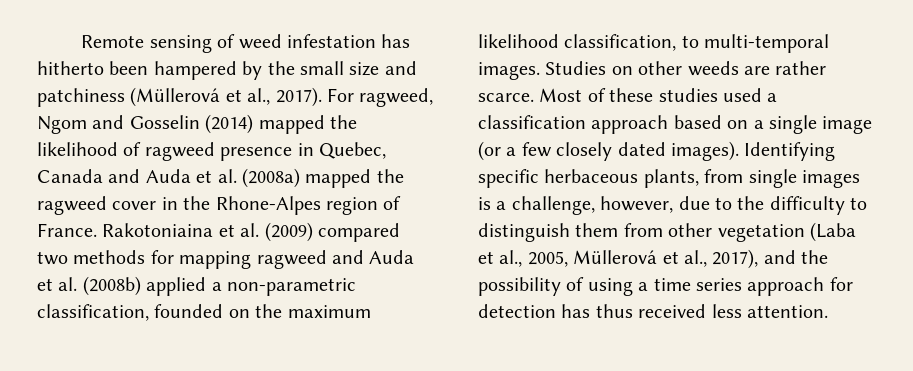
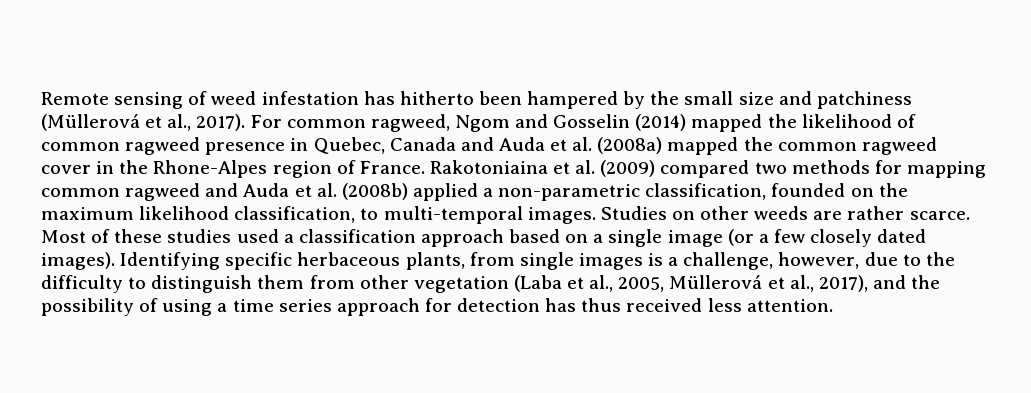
- For ragweed, Ngom and Gosselin (2014) mapped the likelihood of ragweed presence in Quebec, Canada and Auda et al. (2008a) mapped the ragweed cover in the Rhone-Alpes region of France.
+ For common ragweed, Ngom and Gosselin (2014) mapped the likelihood of common ragweed presence in Quebec, Canada and Auda et al. (2008a) mapped the common ragweed cover in the Rhone-Alpes region of France.
- Rakotoniaina et al. (2009) compared two methods for mapping ragweed and Auda et al. (2008b) applied a non-parametric classification, founded on the maximum likelihood classification, to multi-temporal images.
+ Rakotoniaina et al. (2009) compared two methods for mapping common ragweed and Auda et al. (2008b) applied a non-parametric classification, founded on the maximum likelihood classification, to multi-temporal images.

